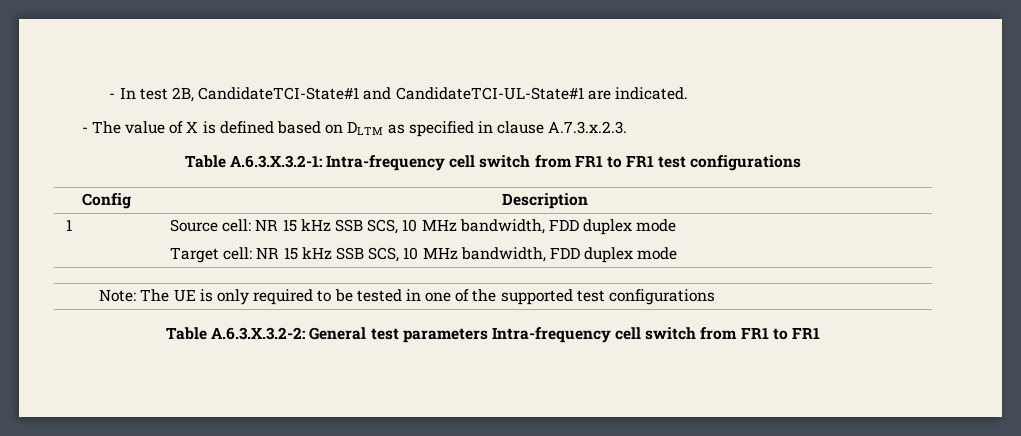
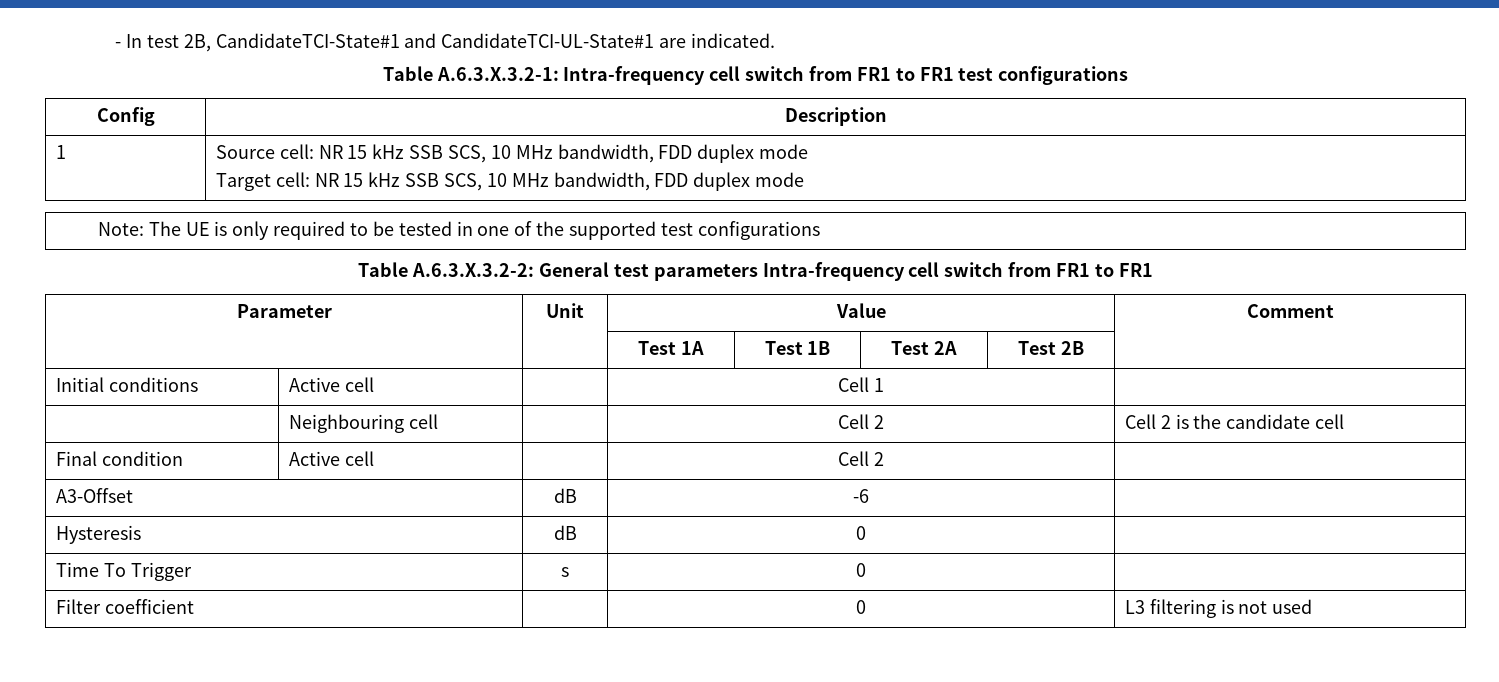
- - The value of X is defined based on DLTM as specified in clause A.7.3.x.2.3.
+ Parameter | Unit | Value | Comment
+ | | Test 1A | Test 1B | Test 2A | Test 2B |
+ Initial conditions | Active cell | | Cell 1 |
+ | Neighbouring cell | | Cell 2 | Cell 2 is the candidate cell
+ Final condition | Active cell | | Cell 2 |
+ A3-Offset | dB | -6 |
+ Hysteresis | dB | 0 |
+ Time To Trigger | s | 0 |
+ Filter coefficient | | 0 | L3 filtering is not used

